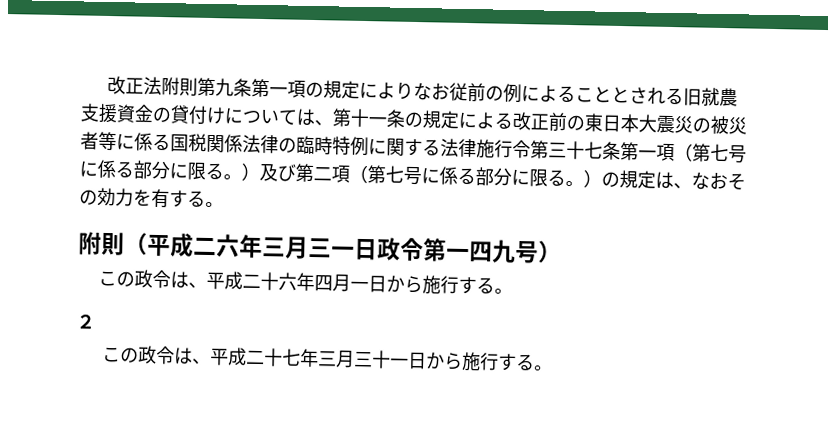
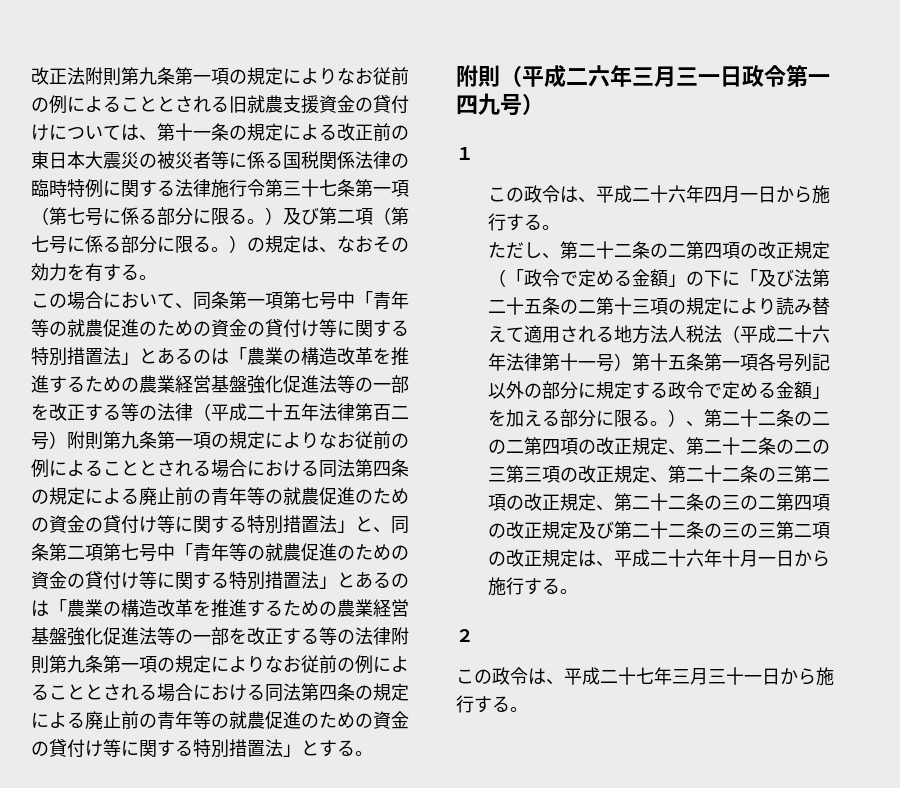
+ この場合において、同条第一項第七号中「青年等の就農促進のための資金の貸付け等に関する特別措置法」とあるのは「農業の構造改革を推進するための農業経営基盤強化促進法等の一部を改正する等の法律（平成二十五年法律第百二号）附則第九条第一項の規定によりなお従前の例によることとされる場合における同法第四条の規定による廃止前の青年等の就農促進のための資金の貸付け等に関する特別措置法」と、同条第二項第七号中「青年等の就農促進のための資金の貸付け等に関する特別措置法」とあるのは「農業の構造改革を推進するための農業経営基盤強化促進法等の一部を改正する等の法律附則第九条第一項の規定によりなお従前の例によることとされる場合における同法第四条の規定による廃止前の青年等の就農促進のための資金の貸付け等に関する特別措置法」とする。
+ １
+ ただし、第二十二条の二第四項の改正規定（「政令で定める金額」の下に「及び法第二十五条の二第十三項の規定により読み替えて適用される地方法人税法（平成二十六年法律第十一号）第十五条第一項各号列記以外の部分に規定する政令で定める金額」を加える部分に限る。）、第二十二条の二の二第四項の改正規定、第二十二条の二の三第三項の改正規定、第二十二条の三第二項の改正規定、第二十二条の三の二第四項の改正規定及び第二十二条の三の三第二項の改正規定は、平成二十六年十月一日から施行する。

